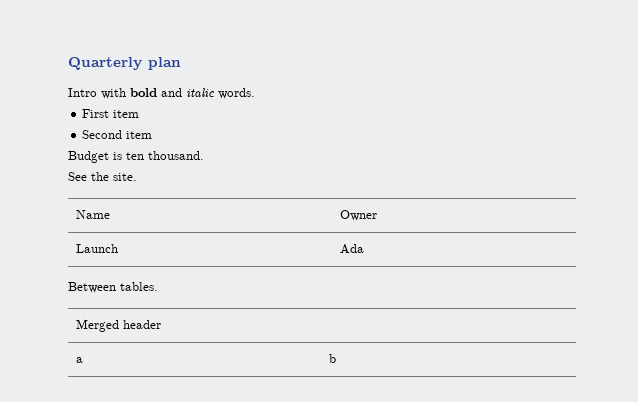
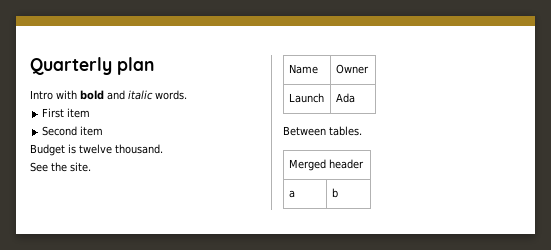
- Budget is ten thousand.
+ Budget is twelve thousand.

